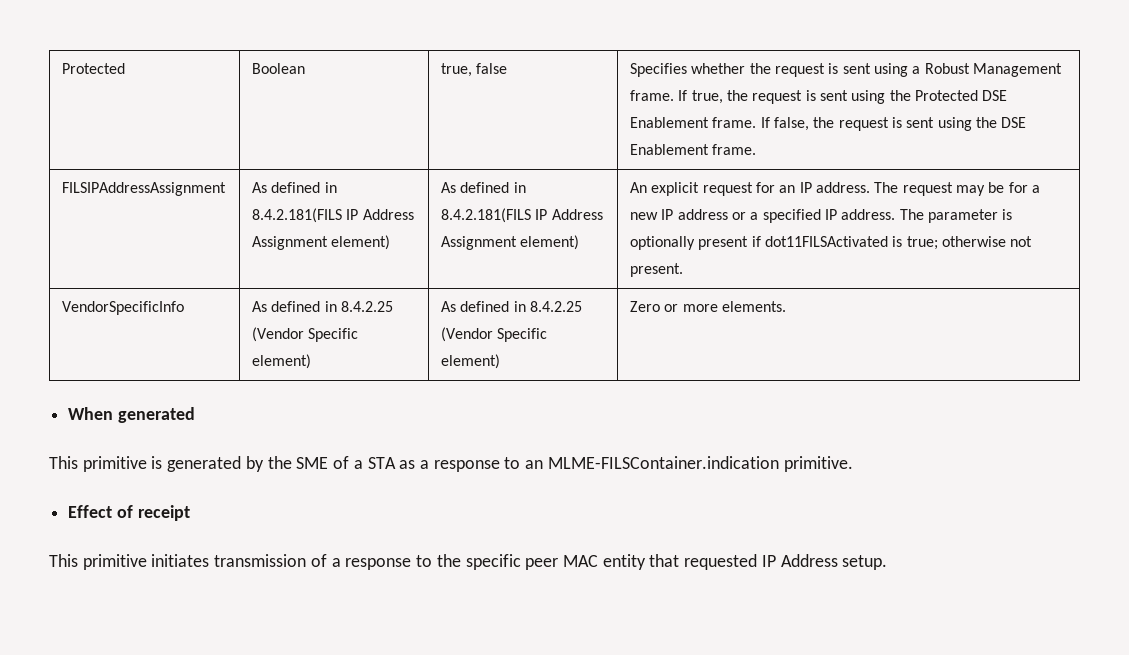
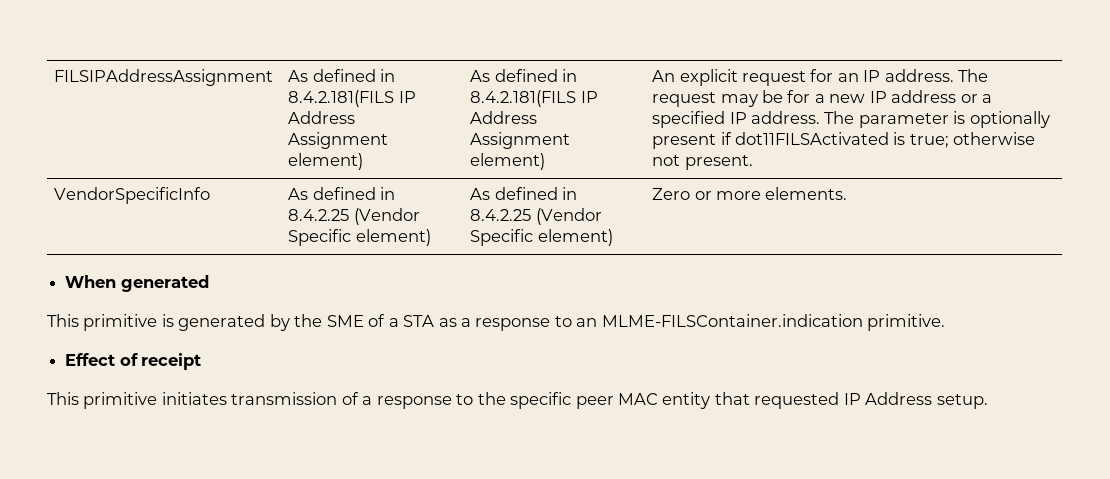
- Protected | Boolean | true, false | Specifies whether the request is sent using a Robust Management frame. If true, the request is sent using the Protected DSE Enablement frame. If false, the request is sent using the DSE Enablement frame.

